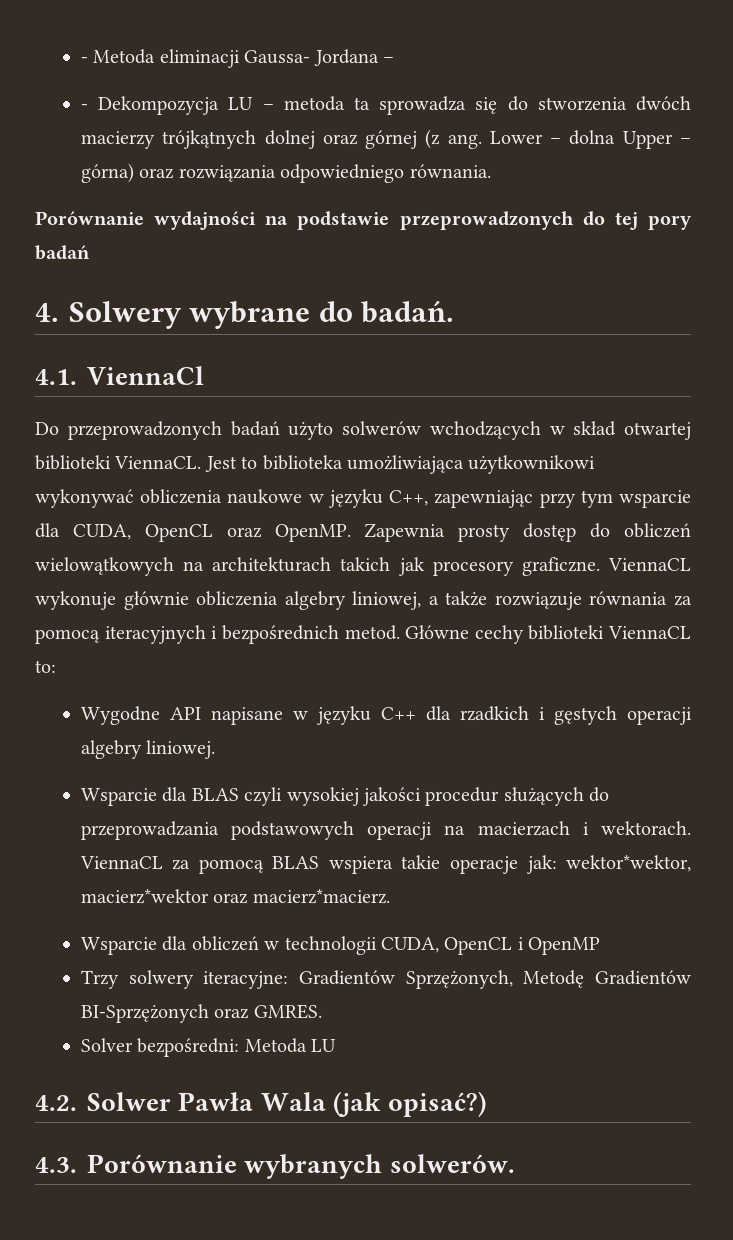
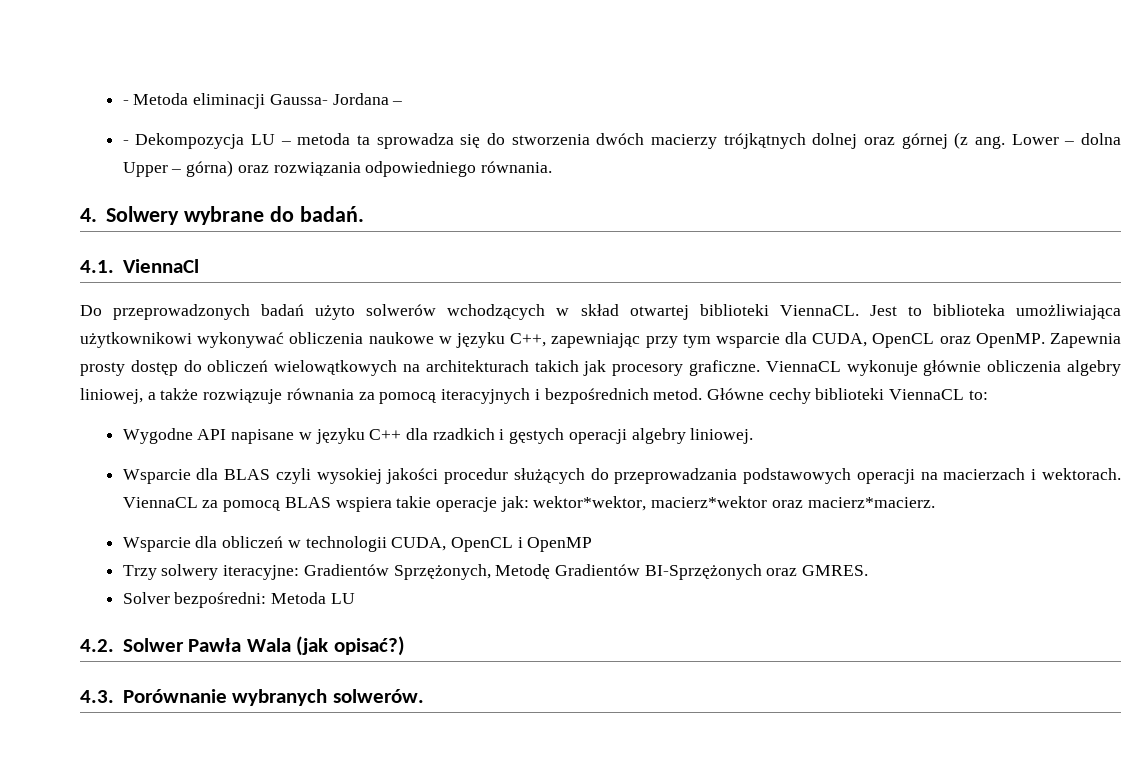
- Porównanie wydajności na podstawie przeprowadzonych do tej pory badań

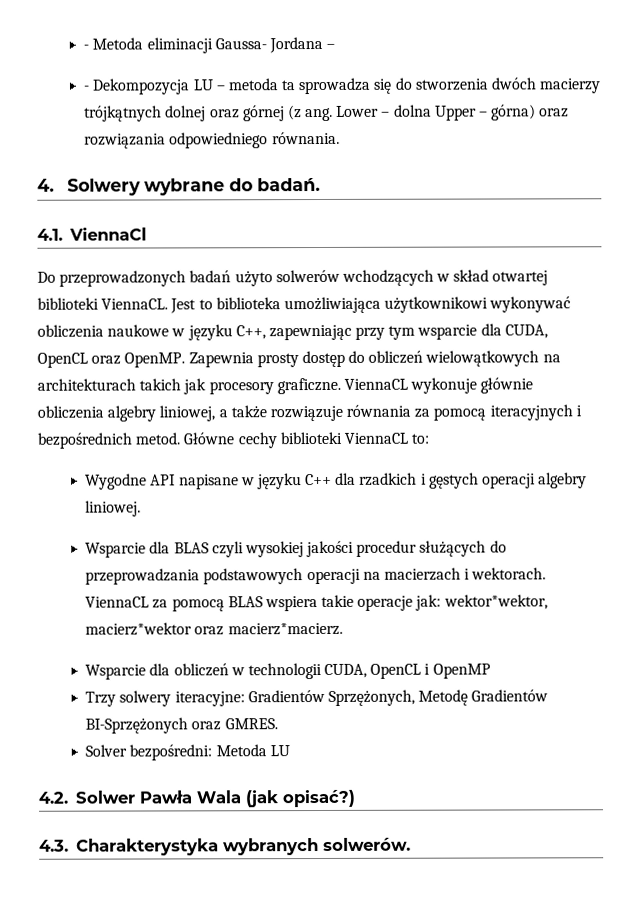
- 4.3. Porównanie wybranych solwerów.
+ 4.3. Charakterystyka wybranych solwerów.

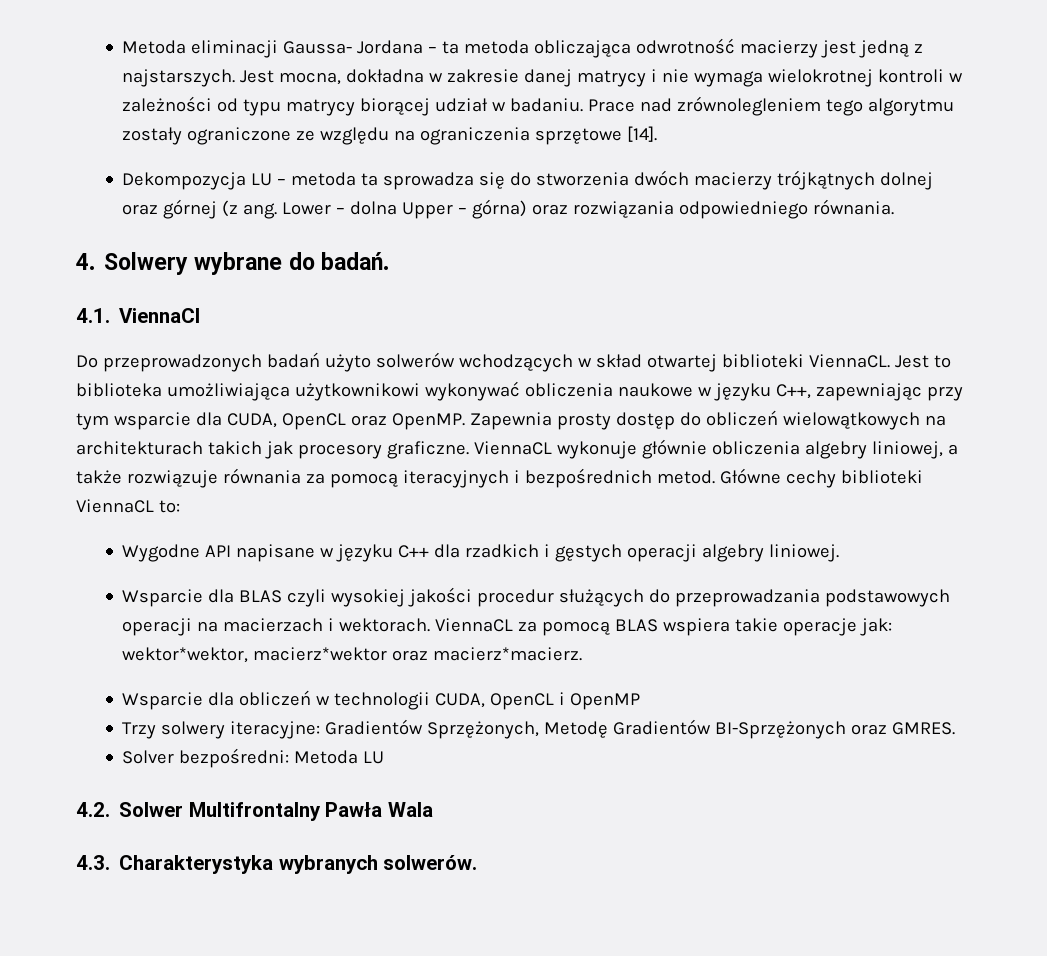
- - Metoda eliminacji Gaussa- Jordana –
- - Dekompozycja LU – metoda ta sprowadza się do stworzenia dwóch macierzy trójkątnych dolnej oraz górnej (z ang.
+ Metoda eliminacji Gaussa- Jordana – ta metoda obliczająca odwrotność macierzy jest jedną z najstarszych. Jest mocna, dokładna w zakresie danej matrycy i nie wymaga wielokrotnej kontroli w zależności od typu matrycy biorącej udział w badaniu. Prace nad zrównolegleniem tego algorytmu zostały ograniczone ze względu na ograniczenia sprzętowe [14].
+ Dekompozycja LU – metoda ta sprowadza się do stworzenia dwóch macierzy trójkątnych dolnej oraz górnej (z ang.
- 4.2. Solwer Pawła Wala (jak opisać?)
+ 4.2. Solwer Multifrontalny Pawła Wala

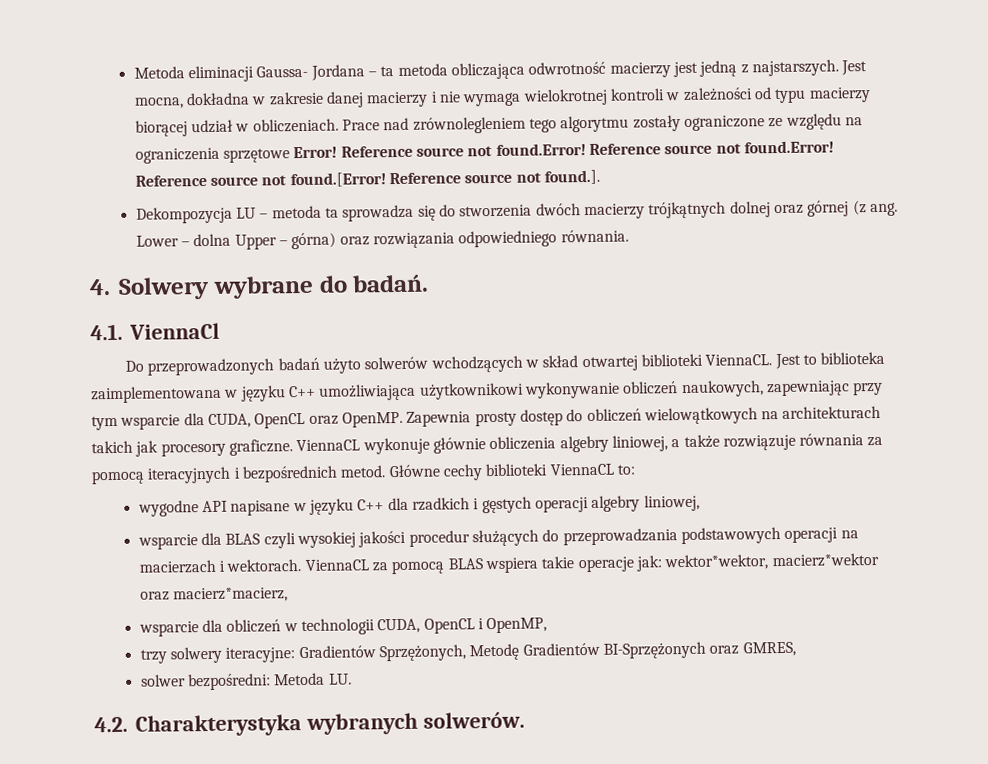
- Jest mocna, dokładna w zakresie danej matrycy i nie wymaga wielokrotnej kontroli w zależności od typu matrycy biorącej udział w badaniu.
+ Jest mocna, dokładna w zakresie danej macierzy i nie wymaga wielokrotnej kontroli w zależności od typu macierzy biorącej udział w obliczeniach.
- Prace nad zrównolegleniem tego algorytmu zostały ograniczone ze względu na ograniczenia sprzętowe [14].
+ Prace nad zrównolegleniem tego algorytmu zostały ograniczone ze względu na ograniczenia sprzętowe Error! Reference source not found.Error! Reference source not found.Error! Reference source not found.[Error! Reference source not found.].
- Jest to biblioteka umożliwiająca użytkownikowi wykonywać obliczenia naukowe w języku C++, zapewniając przy tym wsparcie dla CUDA, OpenCL oraz OpenMP.
+ Jest to biblioteka zaimplementowana w języku C++ umożliwiająca użytkownikowi wykonywanie obliczeń naukowych, zapewniając przy tym wsparcie dla CUDA, OpenCL oraz OpenMP.
- Wygodne API napisane w języku C++ dla rzadkich i gęstych operacji algebry liniowej.
- Wsparcie dla BLAS czyli wysokiej jakości procedur służących do przeprowadzania podstawowych operacji na macierzach i wektorach.
+ wygodne API napisane w języku C++ dla rzadkich i gęstych operacji algebry liniowej,
+ wsparcie dla BLAS czyli wysokiej jakości procedur służących do przeprowadzania podstawowych operacji na macierzach i wektorach.
- ViennaCL za pomocą BLAS wspiera takie operacje jak: wektor*wektor, macierz*wektor oraz macierz*macierz.
- Wsparcie dla obliczeń w technologii CUDA, OpenCL i OpenMP
- Trzy solwery iteracyjne: Gradientów Sprzężonych, Metodę Gradientów BI-Sprzężonych oraz GMRES.
- Solver bezpośredni: Metoda LU
- 4.2. Solwer Multifrontalny Pawła Wala
- 4.3. Charakterystyka wybranych solwerów.
+ ViennaCL za pomocą BLAS wspiera takie operacje jak: wektor*wektor, macierz*wektor oraz macierz*macierz,
+ wsparcie dla obliczeń w technologii CUDA, OpenCL i OpenMP,
+ trzy solwery iteracyjne: Gradientów Sprzężonych, Metodę Gradientów BI-Sprzężonych oraz GMRES,
+ solwer bezpośredni: Metoda LU.
+ 4.2. Charakterystyka wybranych solwerów.

